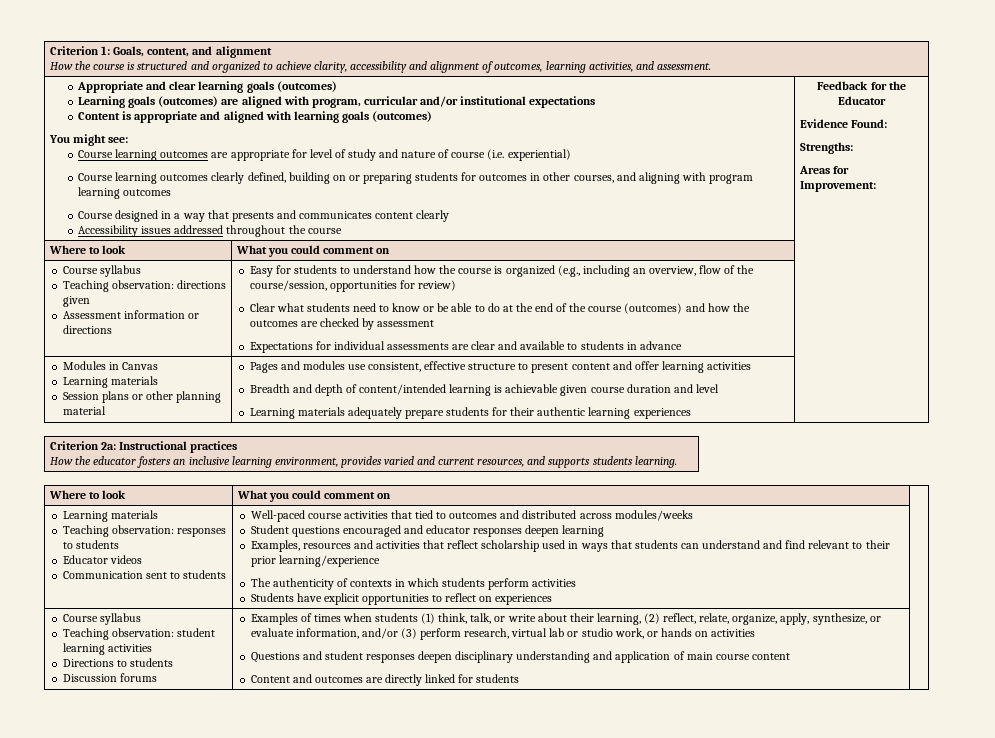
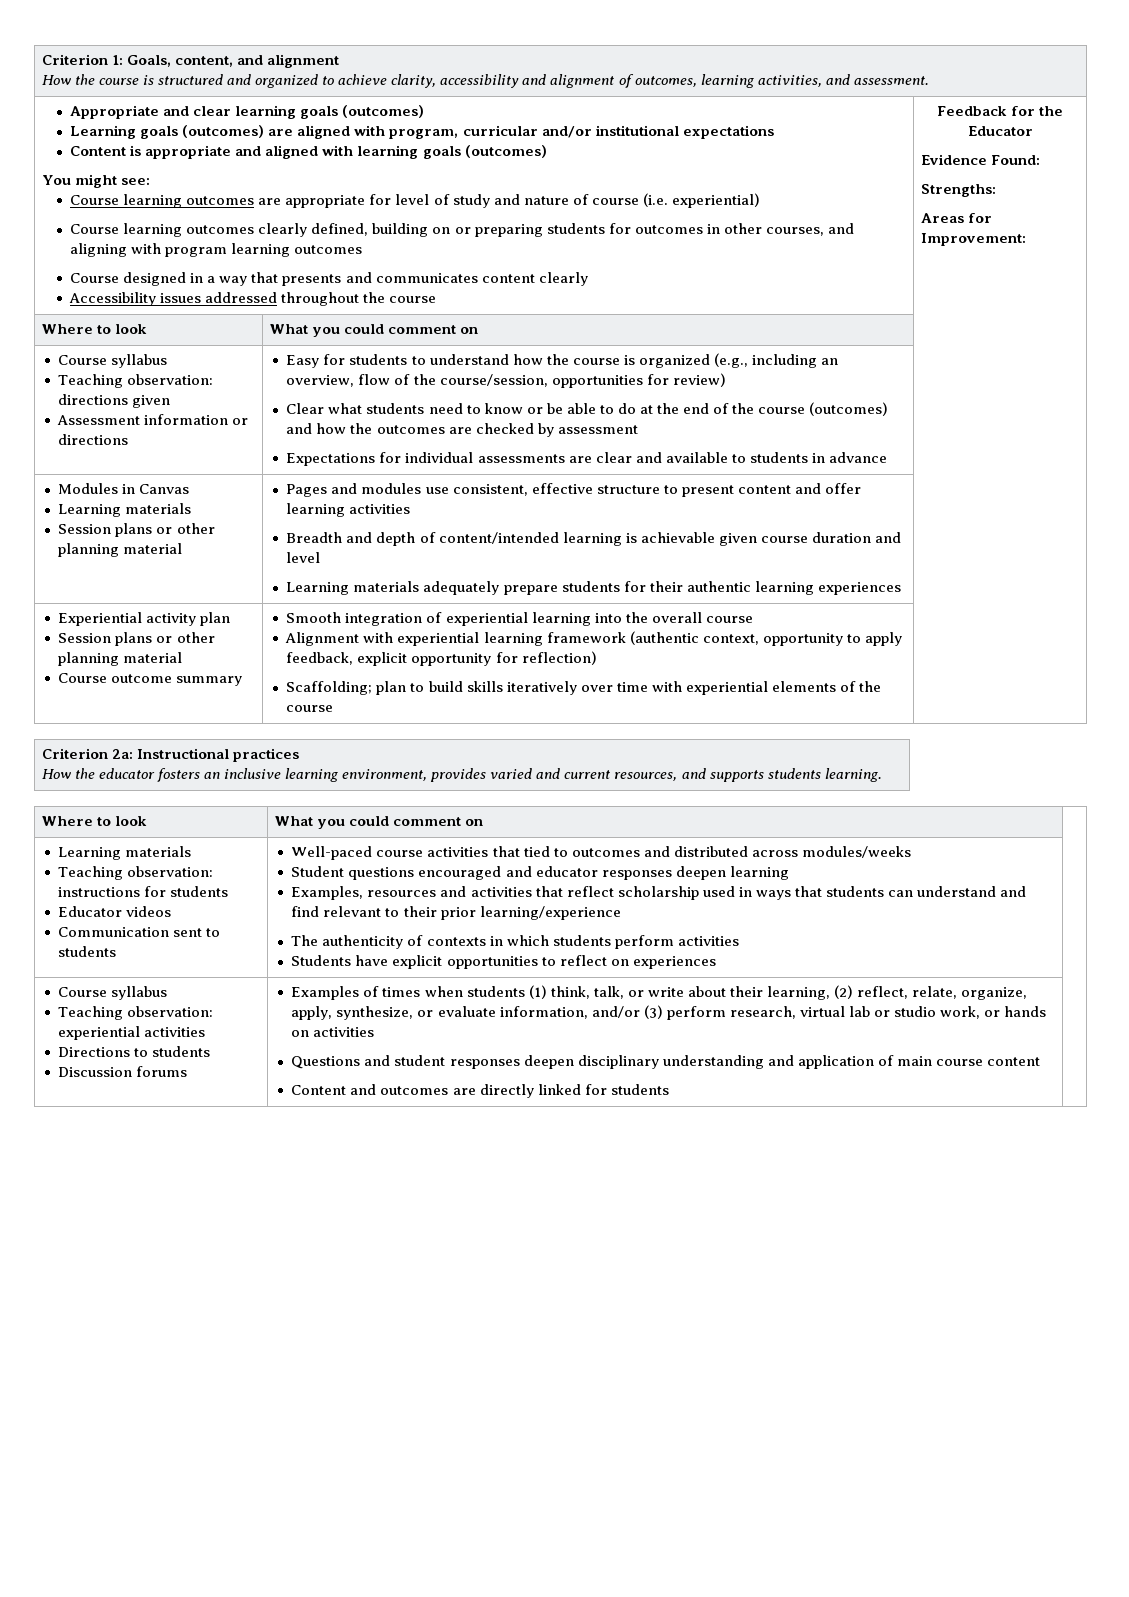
+ Experiential activity plan
+ Session plans or other planning material
+ Course outcome summary | Smooth integration of experiential learning into the overall course
+ Alignment with experiential learning framework (authentic context, opportunity to apply feedback, explicit opportunity for reflection)
+ Scaffolding; plan to build skills iteratively over time with experiential elements of the course
- Teaching observation: responses to students
+ Teaching observation: instructions for students
- Teaching observation: student learning activities
+ Teaching observation: experiential activities

